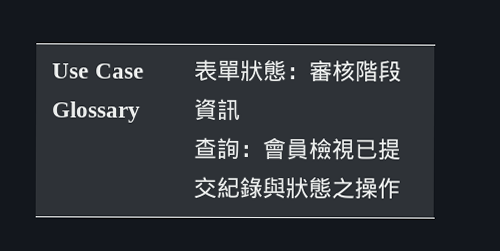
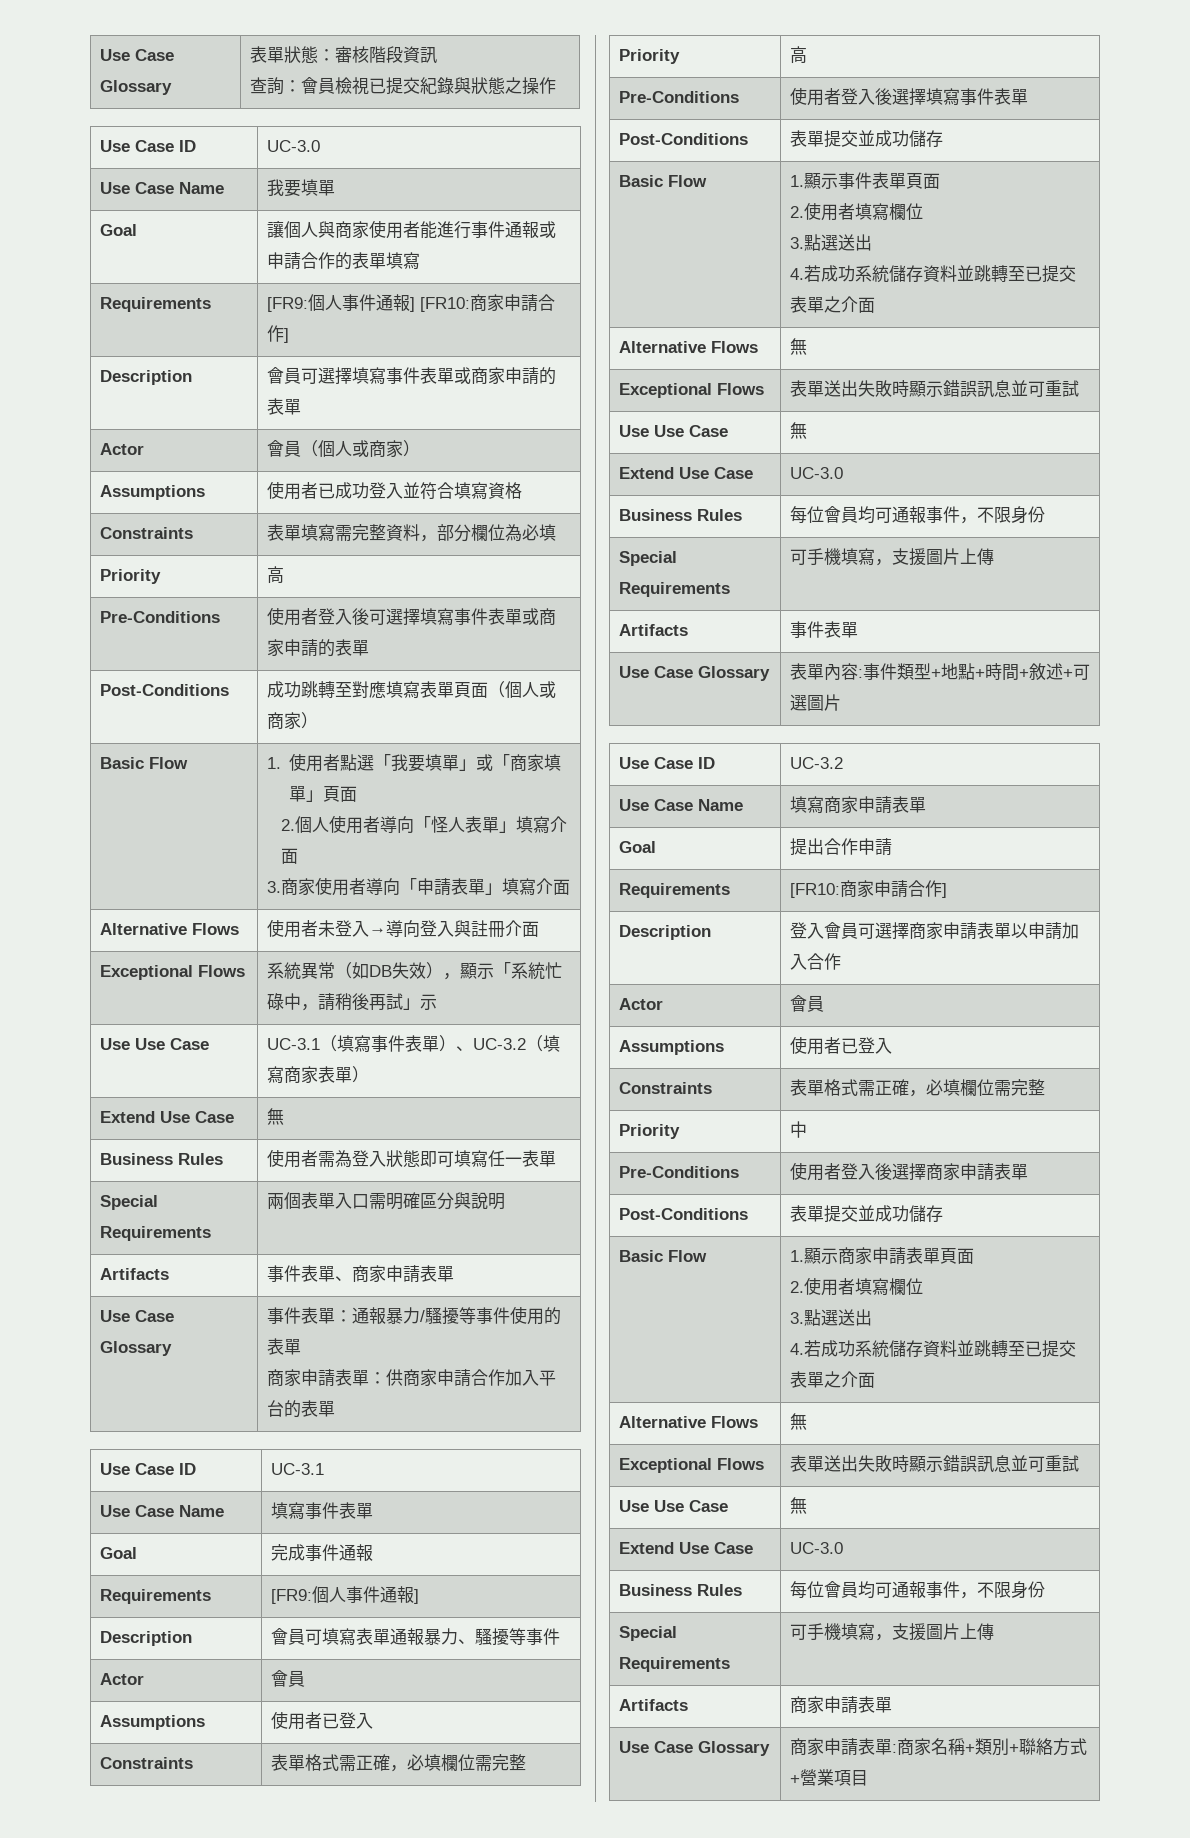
+ Use Case ID | UC-3.0
+ Use Case Name | 我要填單
+ Goal | 讓個人與商家使用者能進行事件通報或申請合作的表單填寫
+ Requirements | [FR9:個人事件通報] [FR10:商家申請合作]
+ Description | 會員可選擇填寫事件表單或商家申請的表單
+ Actor | 會員（個人或商家）
+ Assumptions | 使用者已成功登入並符合填寫資格
+ Constraints | 表單填寫需完整資料，部分欄位為必填
+ Priority | 高
+ Pre-Conditions | 使用者登入後可選擇填寫事件表單或商家申請的表單
+ Post-Conditions | 成功跳轉至對應填寫表單頁面（個人或商家）
+ Basic Flow | 1.使用者點選「我要填單」或「商家填單」頁面
+ 2.個人使用者導向「怪人表單」填寫介面
+ 3.商家使用者導向「申請表單」填寫介面
+ Alternative Flows | 使用者未登入→導向登入與註冊介面
+ Exceptional Flows | 系統異常（如DB失效），顯示「系統忙碌中，請稍後再試」示
+ Use Use Case | UC-3.1（填寫事件表單）、UC-3.2（填寫商家表單）
+ Extend Use Case | 無
+ Business Rules | 使用者需為登入狀態即可填寫任一表單
+ Special Requirements | 兩個表單入口需明確區分與說明
+ Artifacts | 事件表單、商家申請表單
+ Use Case Glossary | 事件表單：通報暴力/騷擾等事件使用的表單
+ 商家申請表單：供商家申請合作加入平台的表單
+ Use Case ID | UC-3.1
+ Use Case Name | 填寫事件表單
+ Goal | 完成事件通報
+ Requirements | [FR9:個人事件通報]
+ Description | 會員可填寫表單通報暴力、騷擾等事件
+ Actor | 會員
+ Assumptions | 使用者已登入
+ Constraints | 表單格式需正確，必填欄位需完整
+ Priority | 高
+ Pre-Conditions | 使用者登入後選擇填寫事件表單
+ Post-Conditions | 表單提交並成功儲存
+ Basic Flow | 1.顯示事件表單頁面
+ 2.使用者填寫欄位
+ 3.點選送出
+ 4.若成功系統儲存資料並跳轉至已提交表單之介面
+ Alternative Flows | 無
+ Exceptional Flows | 表單送出失敗時顯示錯誤訊息並可重試
+ Use Use Case | 無
+ Extend Use Case | UC-3.0
+ Business Rules | 每位會員均可通報事件，不限身份
+ Special Requirements | 可手機填寫，支援圖片上傳
+ Artifacts | 事件表單
+ Use Case Glossary | 表單內容:事件類型+地點+時間+敘述+可選圖片
+ Use Case ID | UC-3.2
+ Use Case Name | 填寫商家申請表單
+ Goal | 提出合作申請
+ Requirements | [FR10:商家申請合作]
+ Description | 登入會員可選擇商家申請表單以申請加入合作
+ Actor | 會員
+ Assumptions | 使用者已登入
+ Constraints | 表單格式需正確，必填欄位需完整
+ Priority | 中
+ Pre-Conditions | 使用者登入後選擇商家申請表單
+ Post-Conditions | 表單提交並成功儲存
+ Basic Flow | 1.顯示商家申請表單頁面
+ 2.使用者填寫欄位
+ 3.點選送出
+ 4.若成功系統儲存資料並跳轉至已提交表單之介面
+ Alternative Flows | 無
+ Exceptional Flows | 表單送出失敗時顯示錯誤訊息並可重試
+ Use Use Case | 無
+ Extend Use Case | UC-3.0
+ Business Rules | 每位會員均可通報事件，不限身份
+ Special Requirements | 可手機填寫，支援圖片上傳
+ Artifacts | 商家申請表單
+ Use Case Glossary | 商家申請表單:商家名稱+類別+聯絡方式+營業項目

